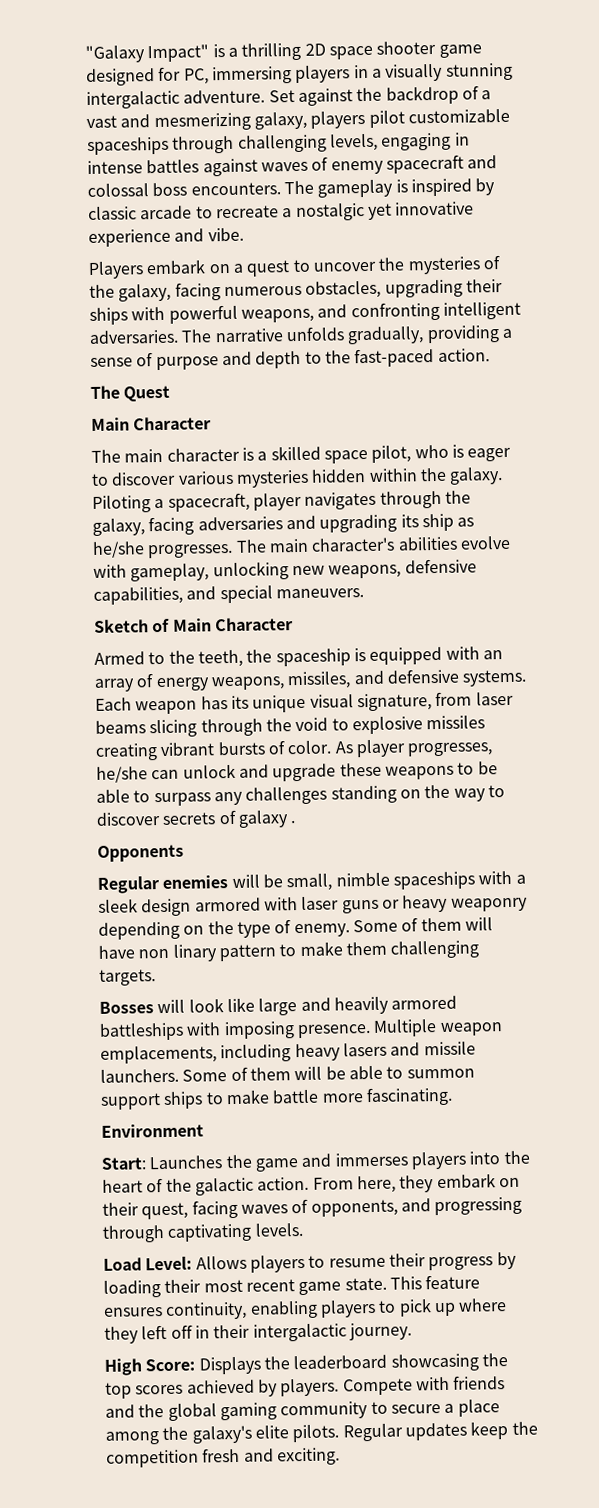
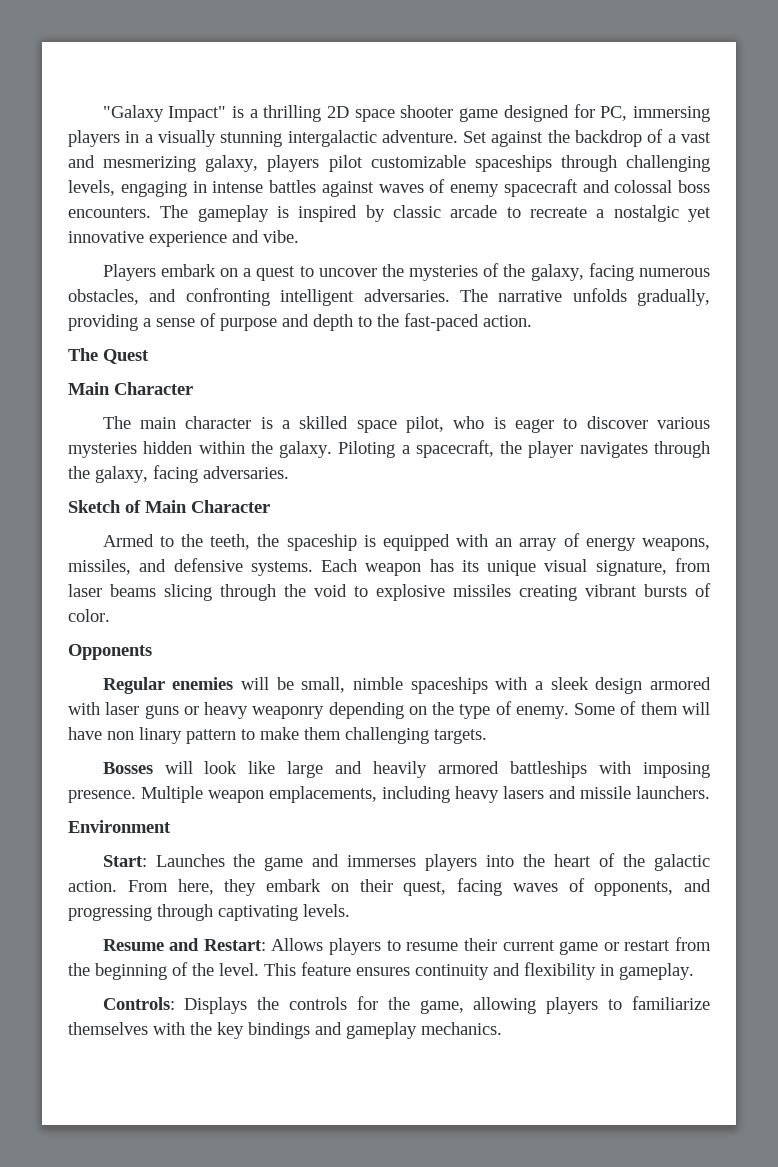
- Players embark on a quest to uncover the mysteries of the galaxy, facing numerous obstacles, upgrading their ships with powerful weapons, and confronting intelligent adversaries.
+ Players embark on a quest to uncover the mysteries of the galaxy, facing numerous obstacles, and confronting intelligent adversaries.
- Piloting a spacecraft, player navigates through the galaxy, facing adversaries and upgrading its ship as he/she progresses. The main character's abilities evolve with gameplay, unlocking new weapons, defensive capabilities, and special maneuvers.
+ Piloting a spacecraft, the player navigates through the galaxy, facing adversaries.
- As player progresses, he/she can unlock and upgrade these weapons to be able to surpass any challenges standing on the way to discover secrets of galaxy .
- Some of them will be able to summon support ships to make battle more fascinating.
- Load Level: Allows players to resume their progress by loading their most recent game state. This feature ensures continuity, enabling players to pick up where they left off in their intergalactic journey.
- High Score: Displays the leaderboard showcasing the top scores achieved by players. Compete with friends and the global gaming community to secure a place among the galaxy's elite pilots. Regular updates keep the competition fresh and exciting.
+ Resume and Restart: Allows players to resume their current game or restart from the beginning of the level. This feature ensures continuity and flexibility in gameplay.
+ Controls: Displays the controls for the game, allowing players to familiarize themselves with the key bindings and gameplay mechanics.

